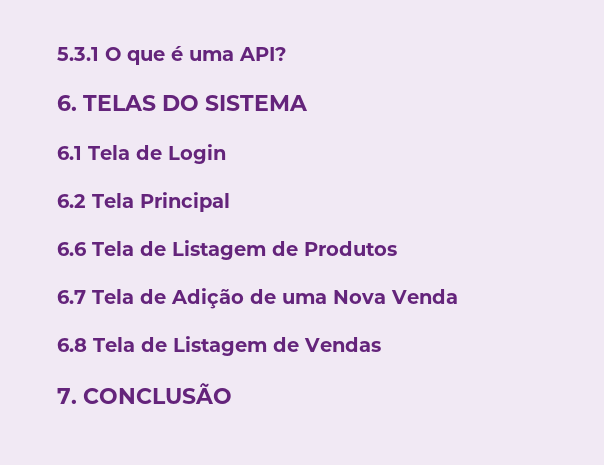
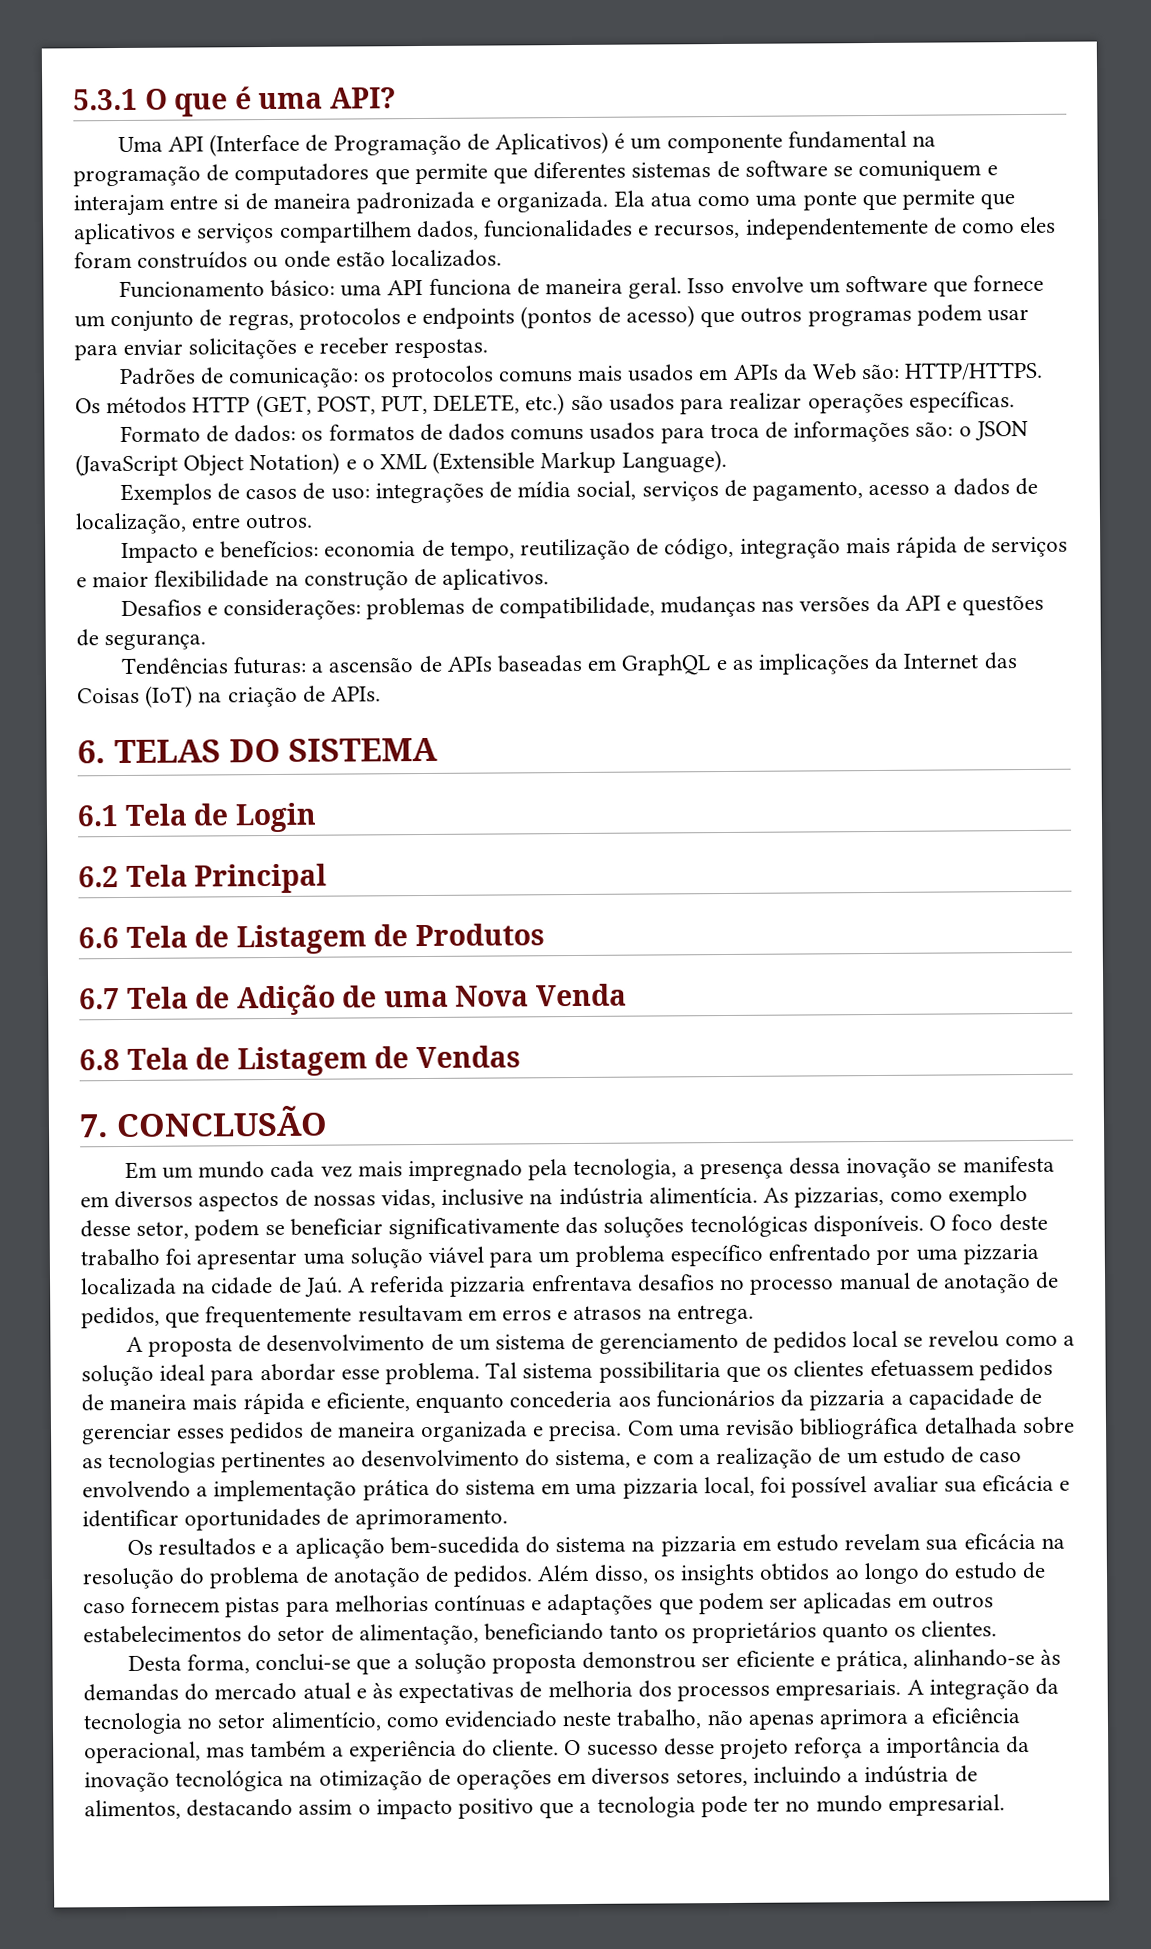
+ Uma API (Interface de Programação de Aplicativos) é um componente fundamental na programação de computadores que permite que diferentes sistemas de software se comuniquem e interajam entre si de maneira padronizada e organizada. Ela atua como uma ponte que permite que aplicativos e serviços compartilhem dados, funcionalidades e recursos, independentemente de como eles foram construídos ou onde estão localizados.
+ Funcionamento básico: uma API funciona de maneira geral. Isso envolve um software que fornece um conjunto de regras, protocolos e endpoints (pontos de acesso) que outros programas podem usar para enviar solicitações e receber respostas.
+ Padrões de comunicação: os protocolos comuns mais usados em APIs da Web são: HTTP/HTTPS. Os métodos HTTP (GET, POST, PUT, DELETE, etc.) são usados para realizar operações específicas.
+ Formato de dados: os formatos de dados comuns usados para troca de informações são: o JSON (JavaScript Object Notation) e o XML (Extensible Markup Language).
+ Exemplos de casos de uso: integrações de mídia social, serviços de pagamento, acesso a dados de localização, entre outros.
+ Impacto e benefícios: economia de tempo, reutilização de código, integração mais rápida de serviços e maior flexibilidade na construção de aplicativos.
+ Desafios e considerações: problemas de compatibilidade, mudanças nas versões da API e questões de segurança.
+ Tendências futuras: a ascensão de APIs baseadas em GraphQL e as implicações da Internet das Coisas (IoT) na criação de APIs.
+ Em um mundo cada vez mais impregnado pela tecnologia, a presença dessa inovação se manifesta em diversos aspectos de nossas vidas, inclusive na indústria alimentícia. As pizzarias, como exemplo desse setor, podem se beneficiar significativamente das soluções tecnológicas disponíveis. O foco deste trabalho foi apresentar uma solução viável para um problema específico enfrentado por uma pizzaria localizada na cidade de Jaú. A referida pizzaria enfrentava desafios no processo manual de anotação de pedidos, que frequentemente resultavam em erros e atrasos na entrega.
+ A proposta de desenvolvimento de um sistema de gerenciamento de pedidos local se revelou como a solução ideal para abordar esse problema. Tal sistema possibilitaria que os clientes efetuassem pedidos de maneira mais rápida e eficiente, enquanto concederia aos funcionários da pizzaria a capacidade de gerenciar esses pedidos de maneira organizada e precisa. Com uma revisão bibliográfica detalhada sobre as tecnologias pertinentes ao desenvolvimento do sistema, e com a realização de um estudo de caso envolvendo a implementação prática do sistema em uma pizzaria local, foi possível avaliar sua eficácia e identificar oportunidades de aprimoramento.
+ Os resultados e a aplicação bem-sucedida do sistema na pizzaria em estudo revelam sua eficácia na resolução do problema de anotação de pedidos. Além disso, os insights obtidos ao longo do estudo de caso fornecem pistas para melhorias contínuas e adaptações que podem ser aplicadas em outros estabelecimentos do setor de alimentação, beneficiando tanto os proprietários quanto os clientes.
+ Desta forma, conclui-se que a solução proposta demonstrou ser eficiente e prática, alinhando-se às demandas do mercado atual e às expectativas de melhoria dos processos empresariais. A integração da tecnologia no setor alimentício, como evidenciado neste trabalho, não apenas aprimora a eficiência operacional, mas também a experiência do cliente. O sucesso desse projeto reforça a importância da inovação tecnológica na otimização de operações em diversos setores, incluindo a indústria de alimentos, destacando assim o impacto positivo que a tecnologia pode ter no mundo empresarial.

